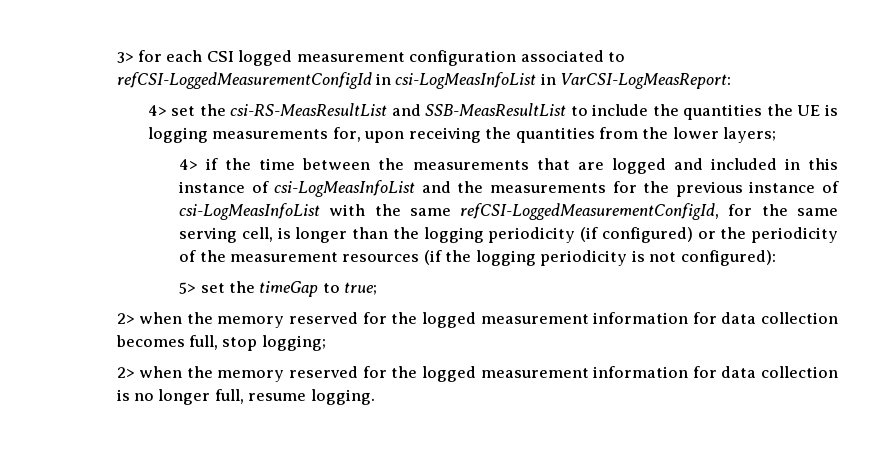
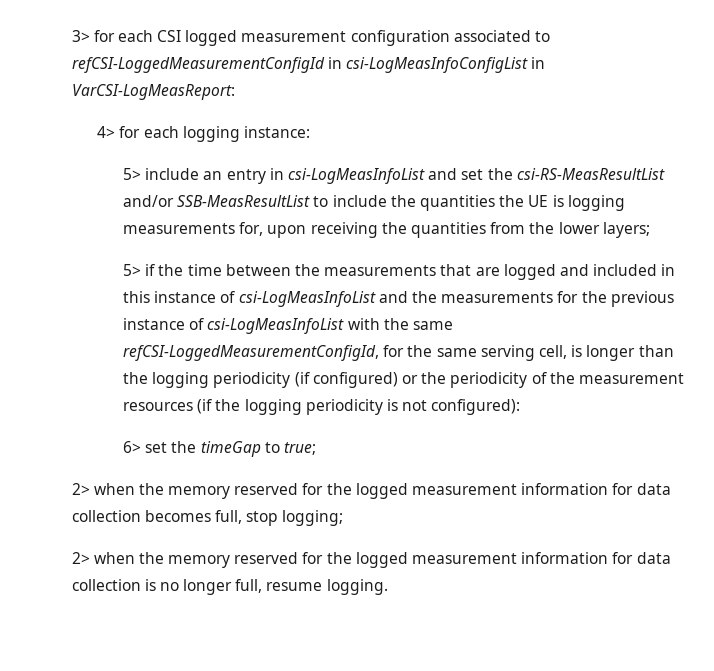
- 3> for each CSI logged measurement configuration associated to refCSI-LoggedMeasurementConfigId in csi-LogMeasInfoList in VarCSI-LogMeasReport:
+ 3> for each CSI logged measurement configuration associated to refCSI-LoggedMeasurementConfigId in csi-LogMeasInfoConfigList in VarCSI-LogMeasReport:
- 4> set the csi-RS-MeasResultList and SSB-MeasResultList to include the quantities the UE is logging measurements for, upon receiving the quantities from the lower layers;
+ 4> for each logging instance:
+ 5> include an entry in csi-LogMeasInfoList and set the csi-RS-MeasResultList and/or SSB-MeasResultList to include the quantities the UE is logging measurements for, upon receiving the quantities from the lower layers;
- 4> if the time between the measurements that are logged and included in this instance of csi-LogMeasInfoList and the measurements for the previous instance of csi-LogMeasInfoList with the same refCSI-LoggedMeasurementConfigId, for the same serving cell, is longer than the logging periodicity (if configured) or the periodicity of the measurement resources (if the logging periodicity is not configured):
+ 5> if the time between the measurements that are logged and included in this instance of csi-LogMeasInfoList and the measurements for the previous instance of csi-LogMeasInfoList with the same refCSI-LoggedMeasurementConfigId, for the same serving cell, is longer than the logging periodicity (if configured) or the periodicity of the measurement resources (if the logging periodicity is not configured):
- 5> set the timeGap to true;
+ 6> set the timeGap to true;

